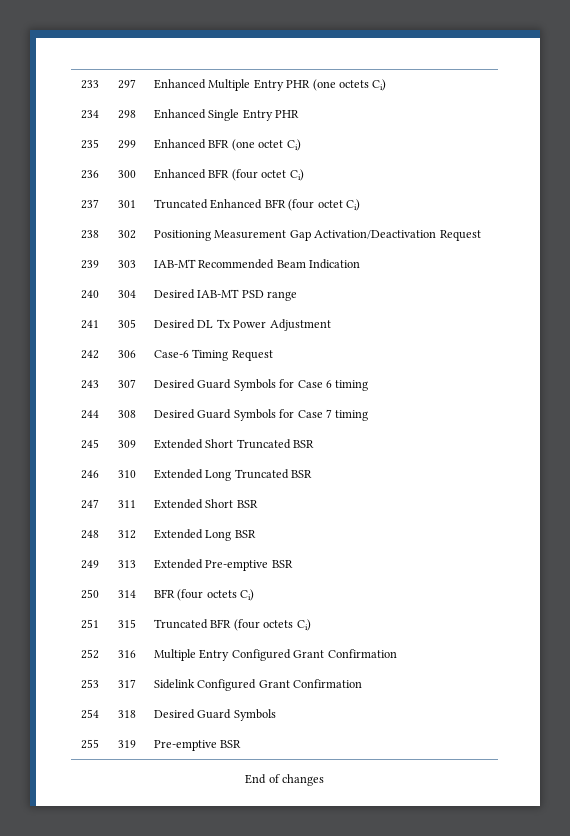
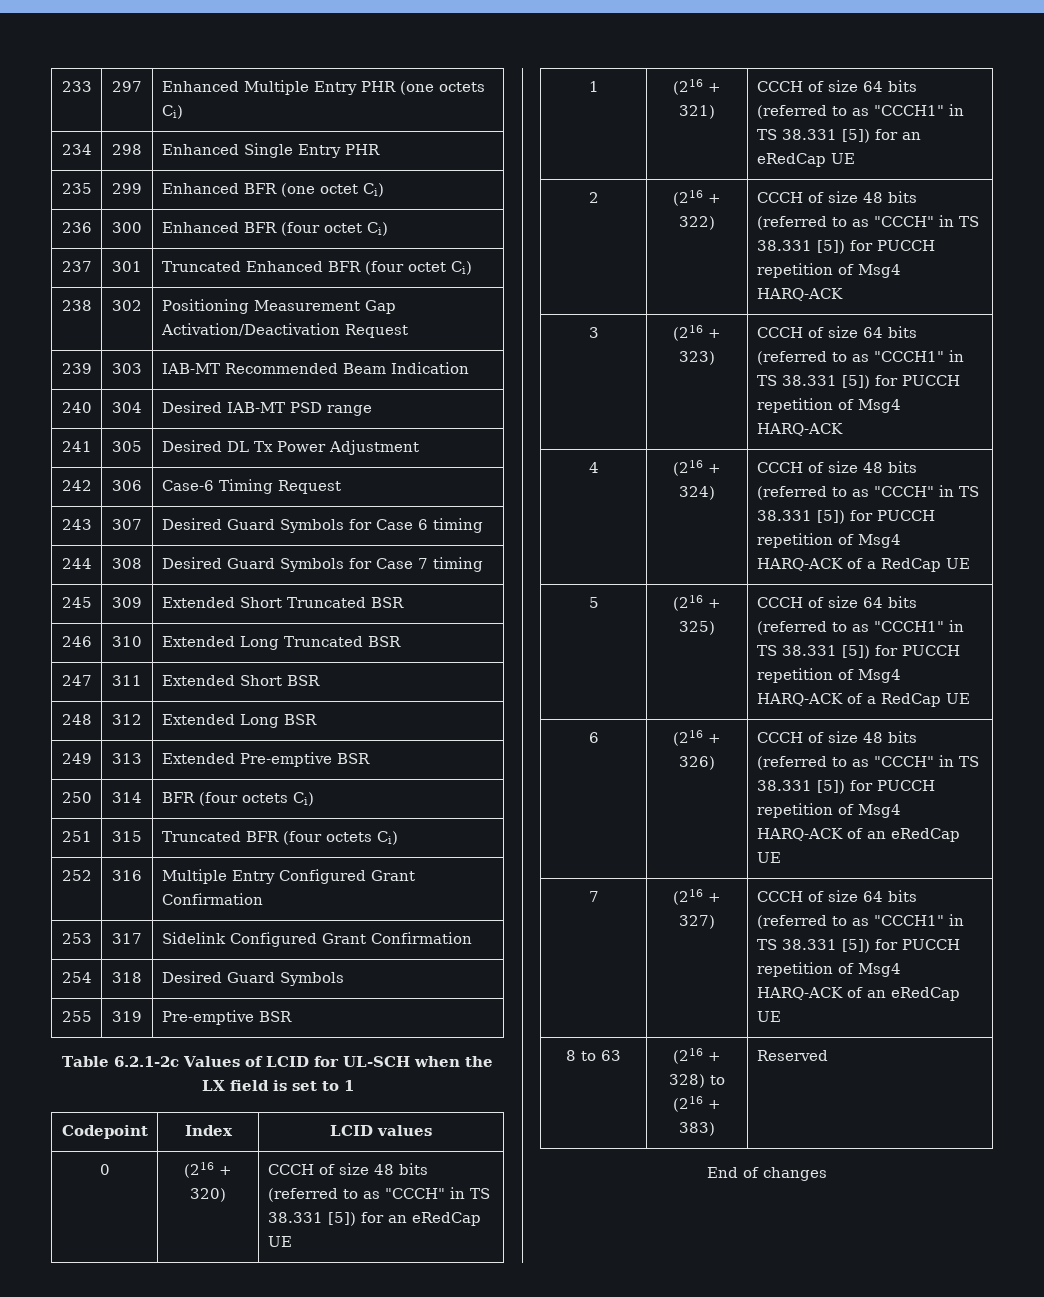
+ Table 6.2.1-2c Values of LCID for UL-SCH when the LX field is set to 1
+ Codepoint | Index | LCID values
+ 0 | (216 + 320) | CCCH of size 48 bits (referred to as "CCCH" in TS 38.331 [5]) for an eRedCap UE
+ 1 | (216 + 321) | CCCH of size 64 bits (referred to as "CCCH1" in TS 38.331 [5]) for an eRedCap UE
+ 2 | (216 + 322) | CCCH of size 48 bits (referred to as "CCCH" in TS 38.331 [5]) for PUCCH repetition of Msg4 HARQ-ACK
+ 3 | (216 + 323) | CCCH of size 64 bits (referred to as "CCCH1" in TS 38.331 [5]) for PUCCH repetition of Msg4 HARQ-ACK
+ 4 | (216 + 324) | CCCH of size 48 bits (referred to as "CCCH" in TS 38.331 [5]) for PUCCH repetition of Msg4 HARQ-ACK of a RedCap UE
+ 5 | (216 + 325) | CCCH of size 64 bits (referred to as "CCCH1" in TS 38.331 [5]) for PUCCH repetition of Msg4 HARQ-ACK of a RedCap UE
+ 6 | (216 + 326) | CCCH of size 48 bits (referred to as "CCCH" in TS 38.331 [5]) for PUCCH repetition of Msg4 HARQ-ACK of an eRedCap UE
+ 7 | (216 + 327) | CCCH of size 64 bits (referred to as "CCCH1" in TS 38.331 [5]) for PUCCH repetition of Msg4 HARQ-ACK of an eRedCap UE
+ 8 to 63 | (216 + 328) to (216 + 383) | Reserved

